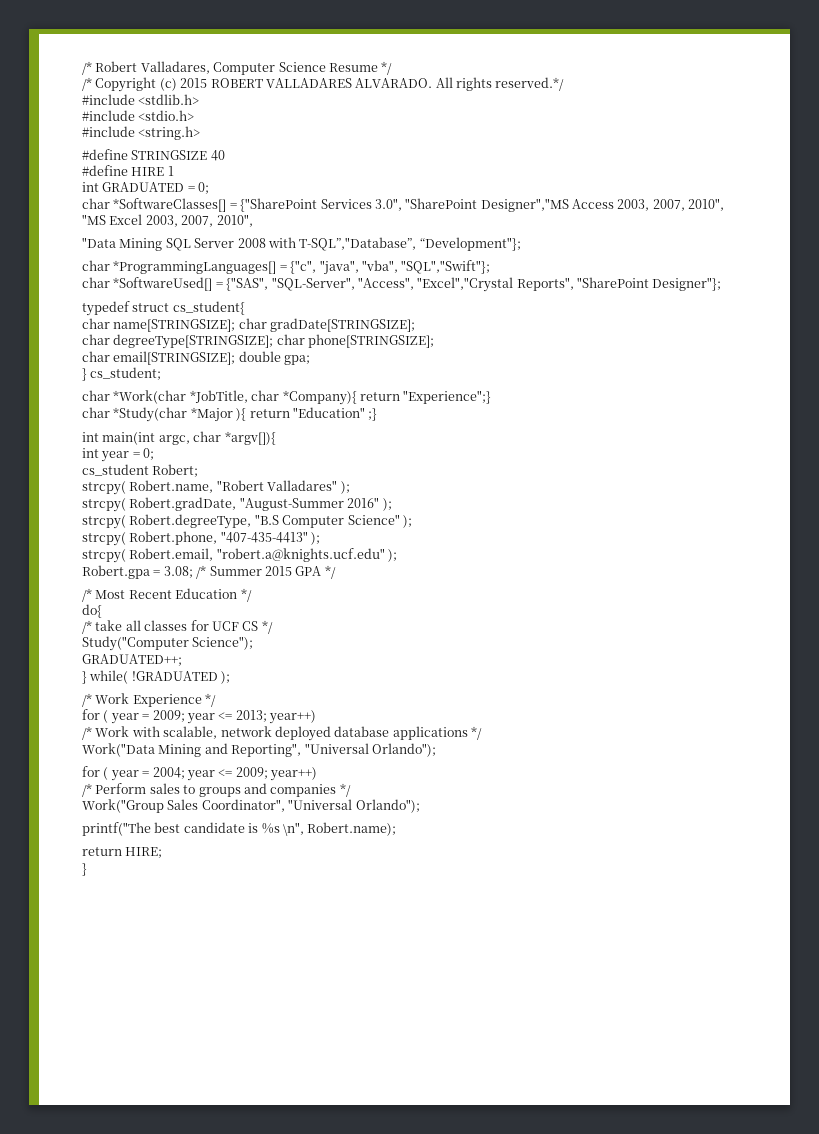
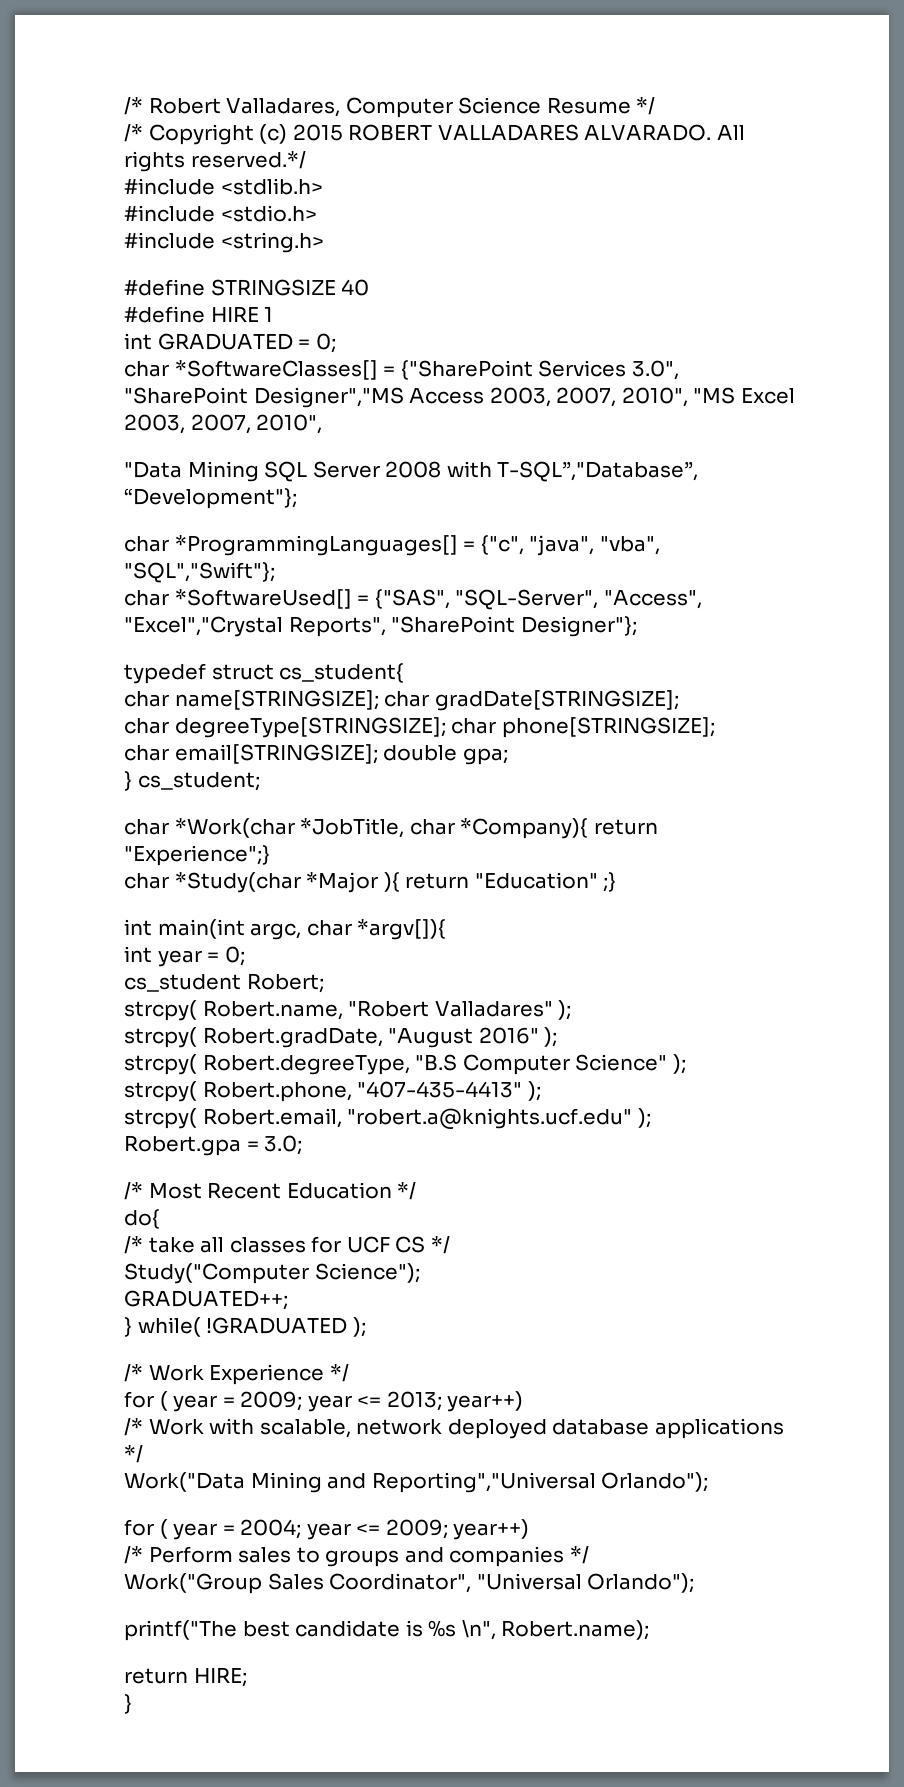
- strcpy( Robert.gradDate, "August-Summer 2016" );
+ strcpy( Robert.gradDate, "August 2016" );
- Robert.gpa = 3.08; /* Summer 2015 GPA */
+ Robert.gpa = 3.0;
- Work("Data Mining and Reporting", "Universal Orlando");
+ Work("Data Mining and Reporting","Universal Orlando");

